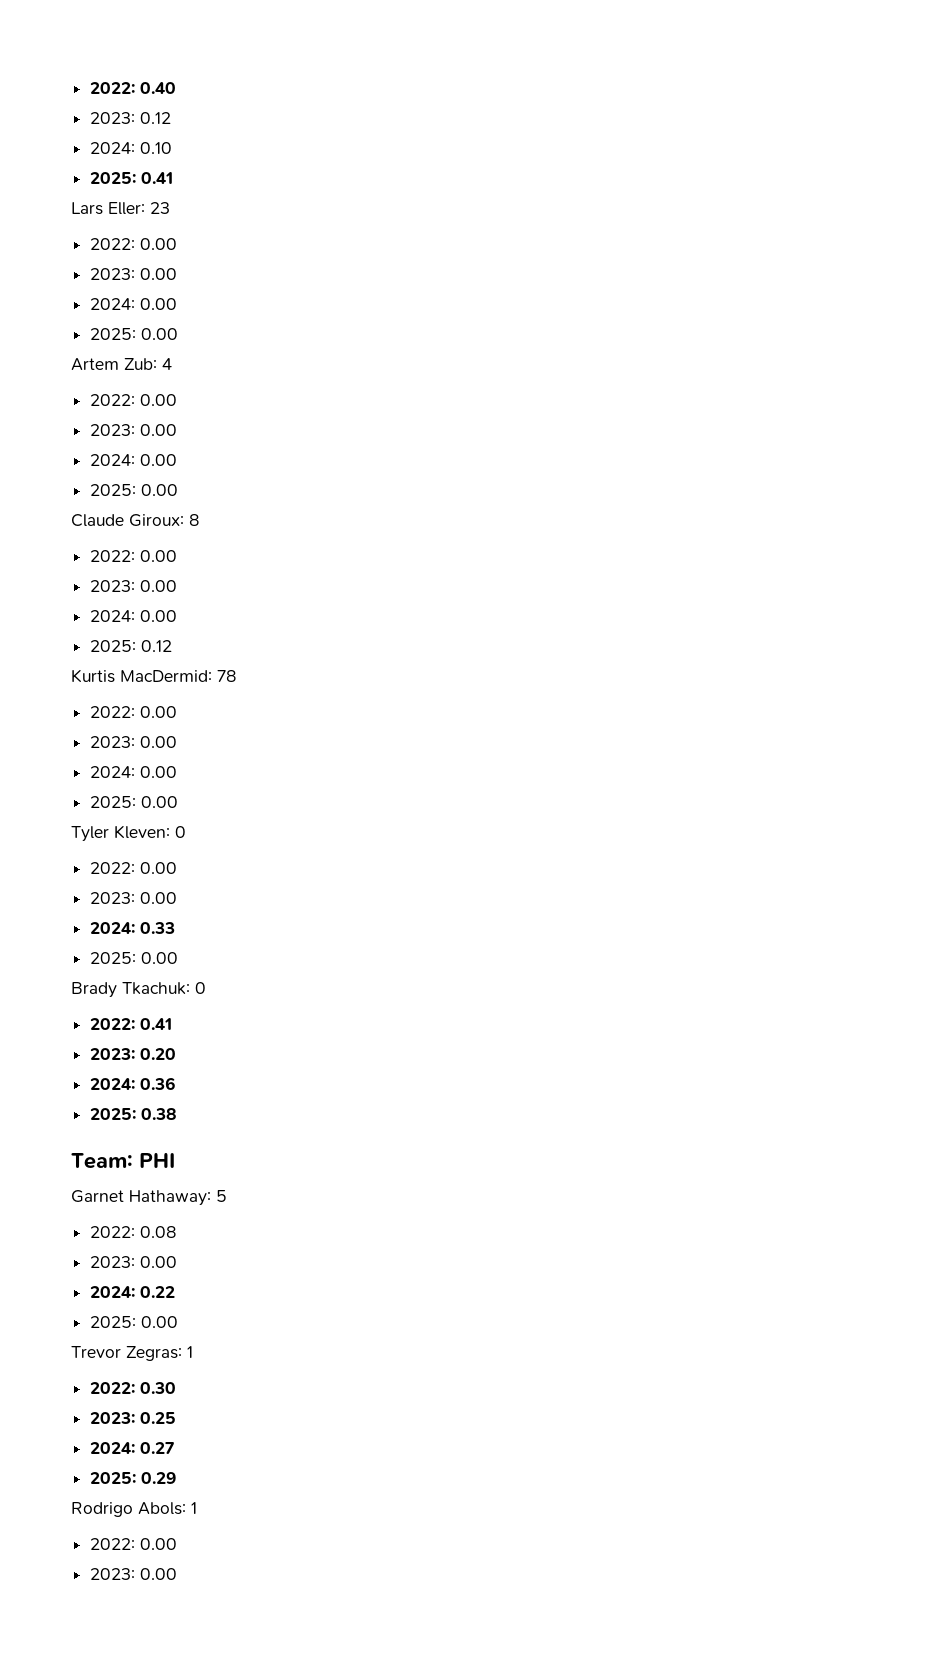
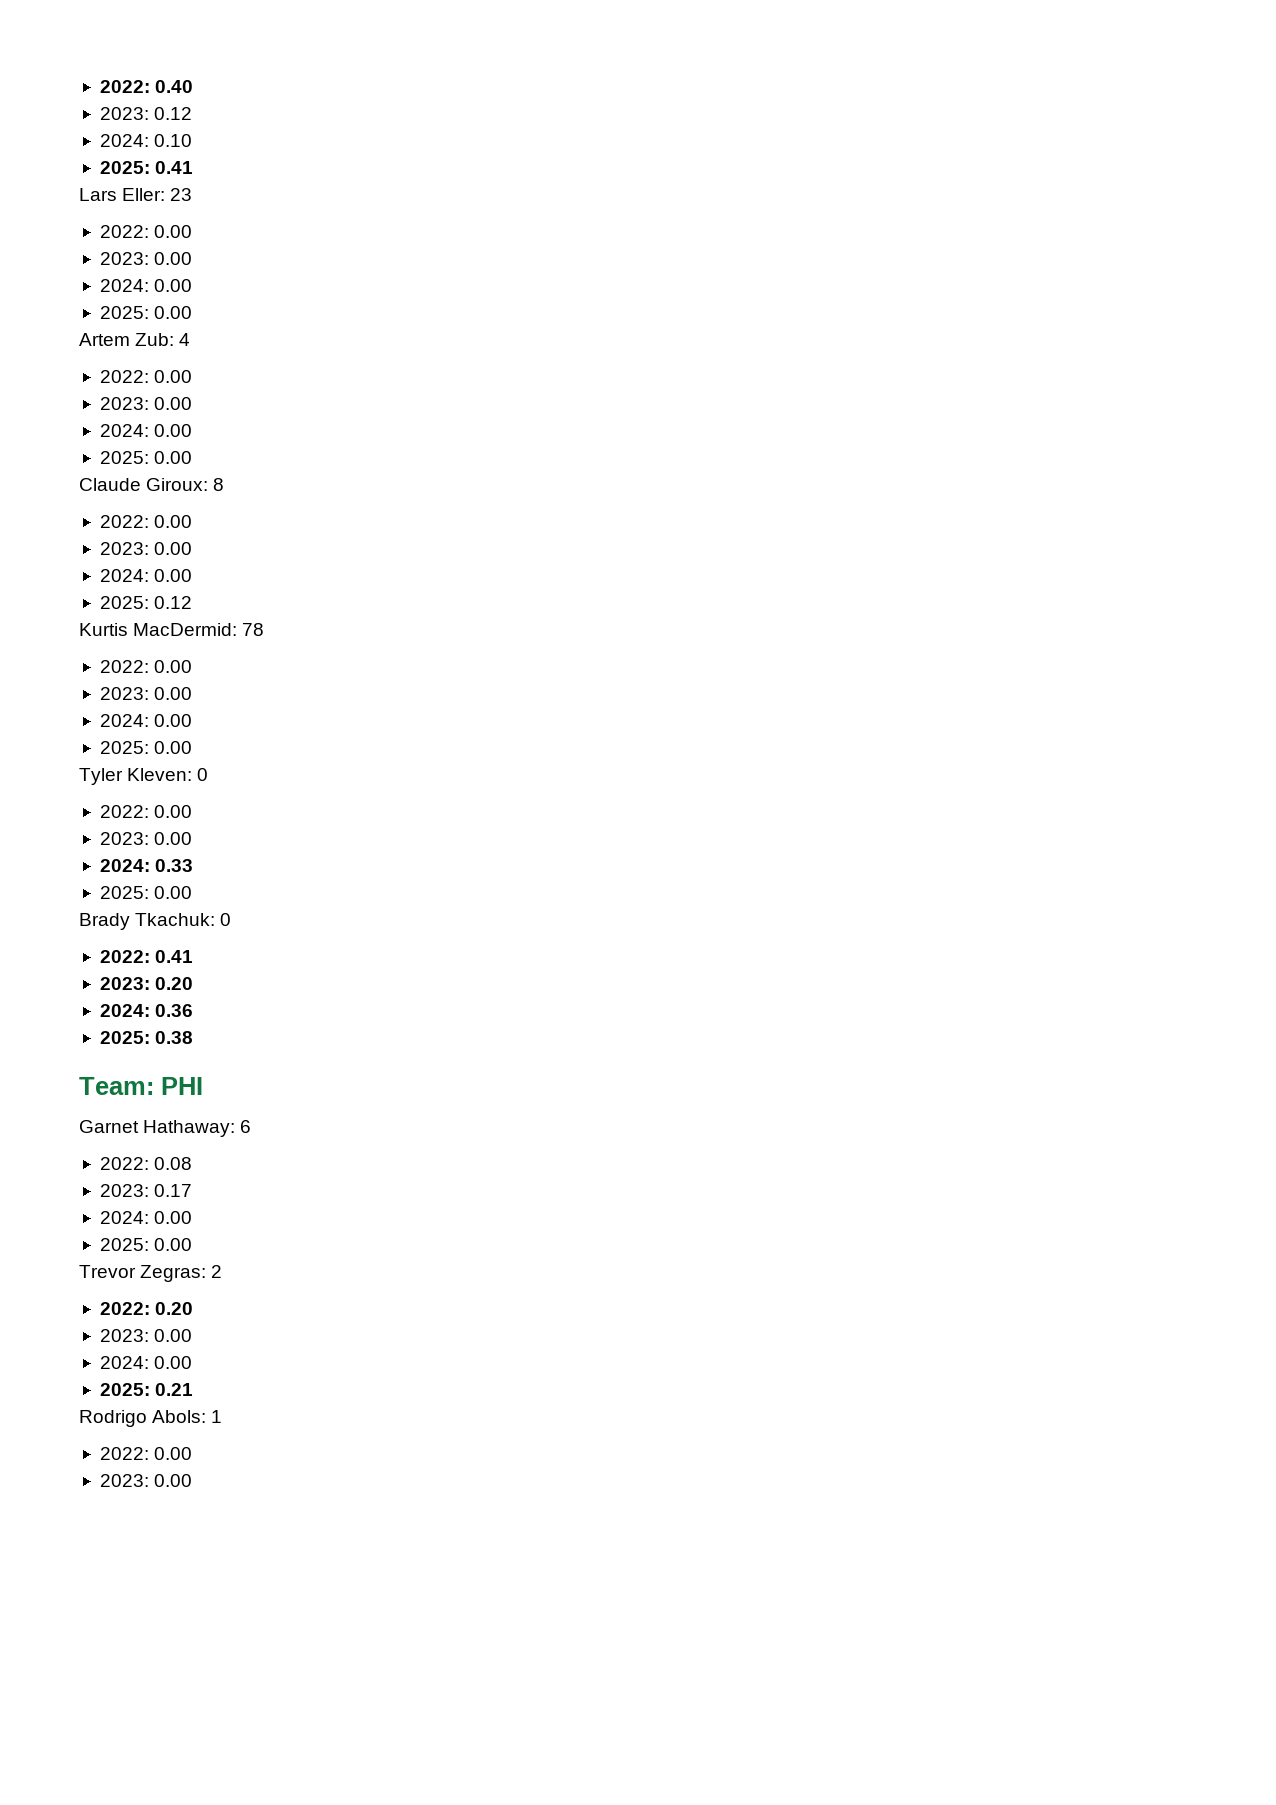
- Garnet Hathaway: 5
+ Garnet Hathaway: 6
  2022: 0.08
- 2023: 0.00
- 2024: 0.22
+ 2023: 0.17
+ 2024: 0.00
- Trevor Zegras: 1
- 2022: 0.30
- 2023: 0.25
- 2024: 0.27
- 2025: 0.29
+ Trevor Zegras: 2
+ 2022: 0.20
+ 2023: 0.00
+ 2024: 0.00
+ 2025: 0.21

